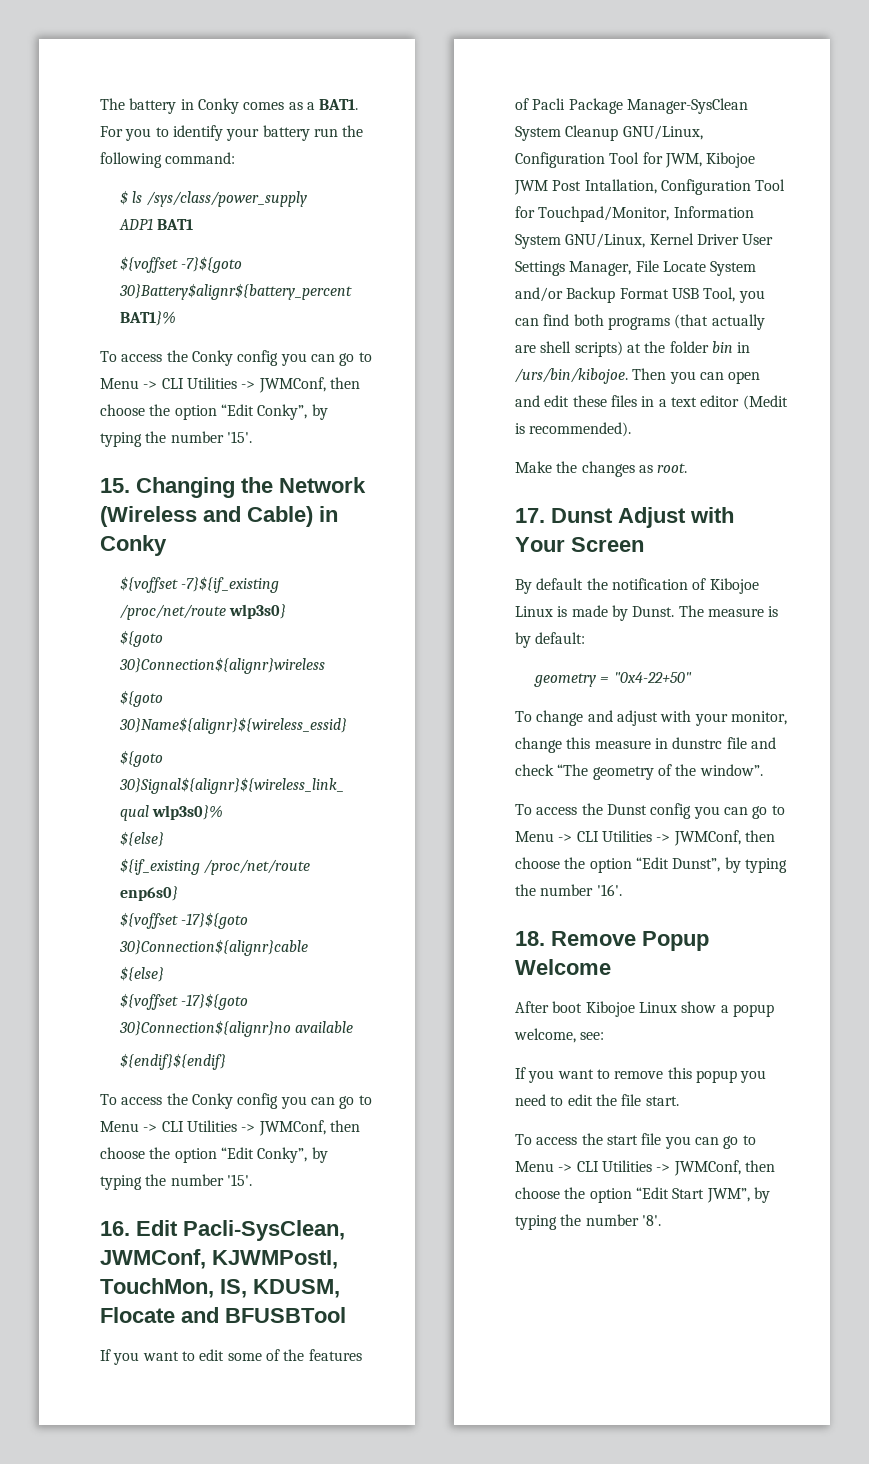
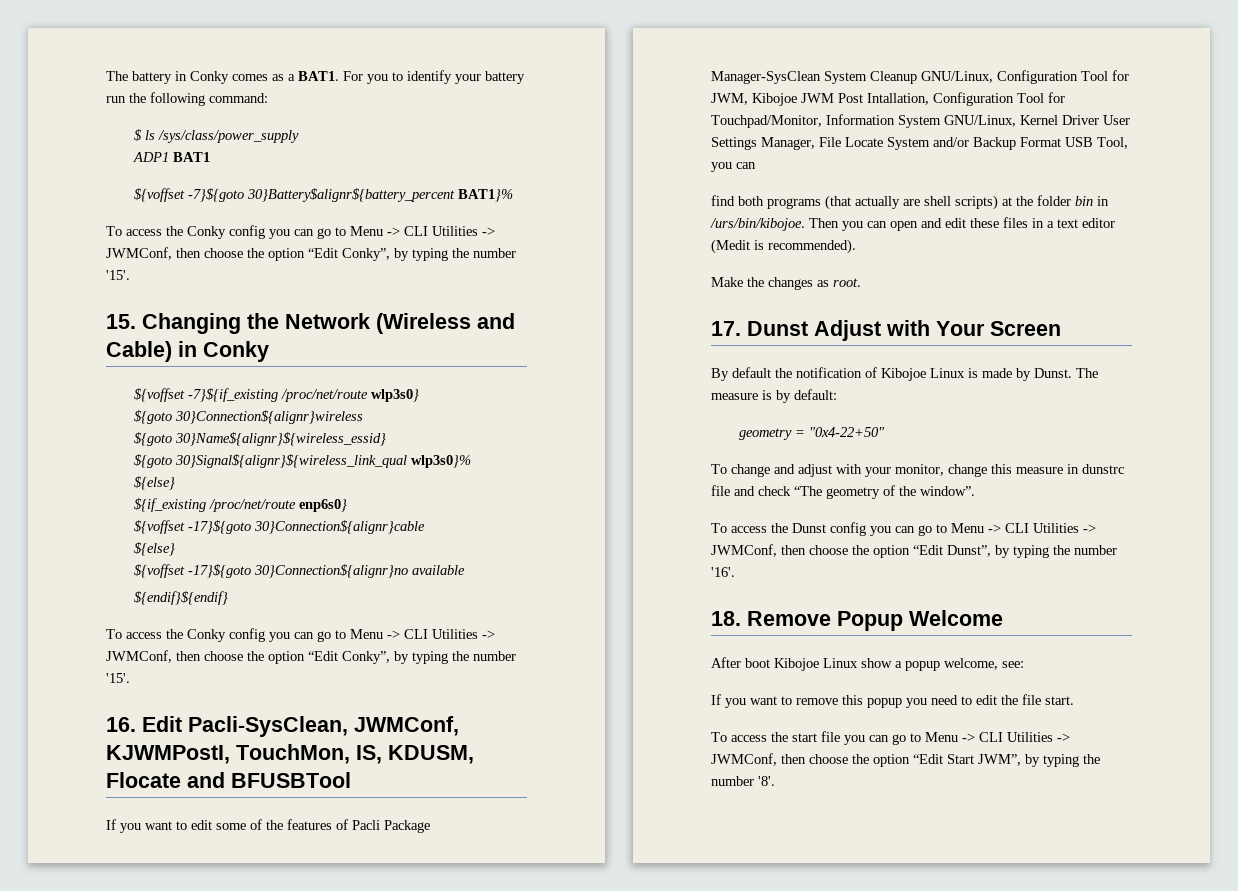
- If you want to edit some of the features of Pacli Package Manager-SysClean System Cleanup GNU/Linux, Configuration Tool for JWM, Kibojoe JWM Post Intallation, Configuration Tool for Touchpad/Monitor, Information System GNU/Linux, Kernel Driver User Settings Manager, File Locate System and/or Backup Format USB Tool, you can find both programs (that actually are shell scripts) at the folder bin in /urs/bin/kibojoe.
+ If you want to edit some of the features of Pacli Package Manager-SysClean System Cleanup GNU/Linux, Configuration Tool for JWM, Kibojoe JWM Post Intallation, Configuration Tool for Touchpad/Monitor, Information System GNU/Linux, Kernel Driver User Settings Manager, File Locate System and/or Backup Format USB Tool, you can
+ find both programs (that actually are shell scripts) at the folder bin in /urs/bin/kibojoe.

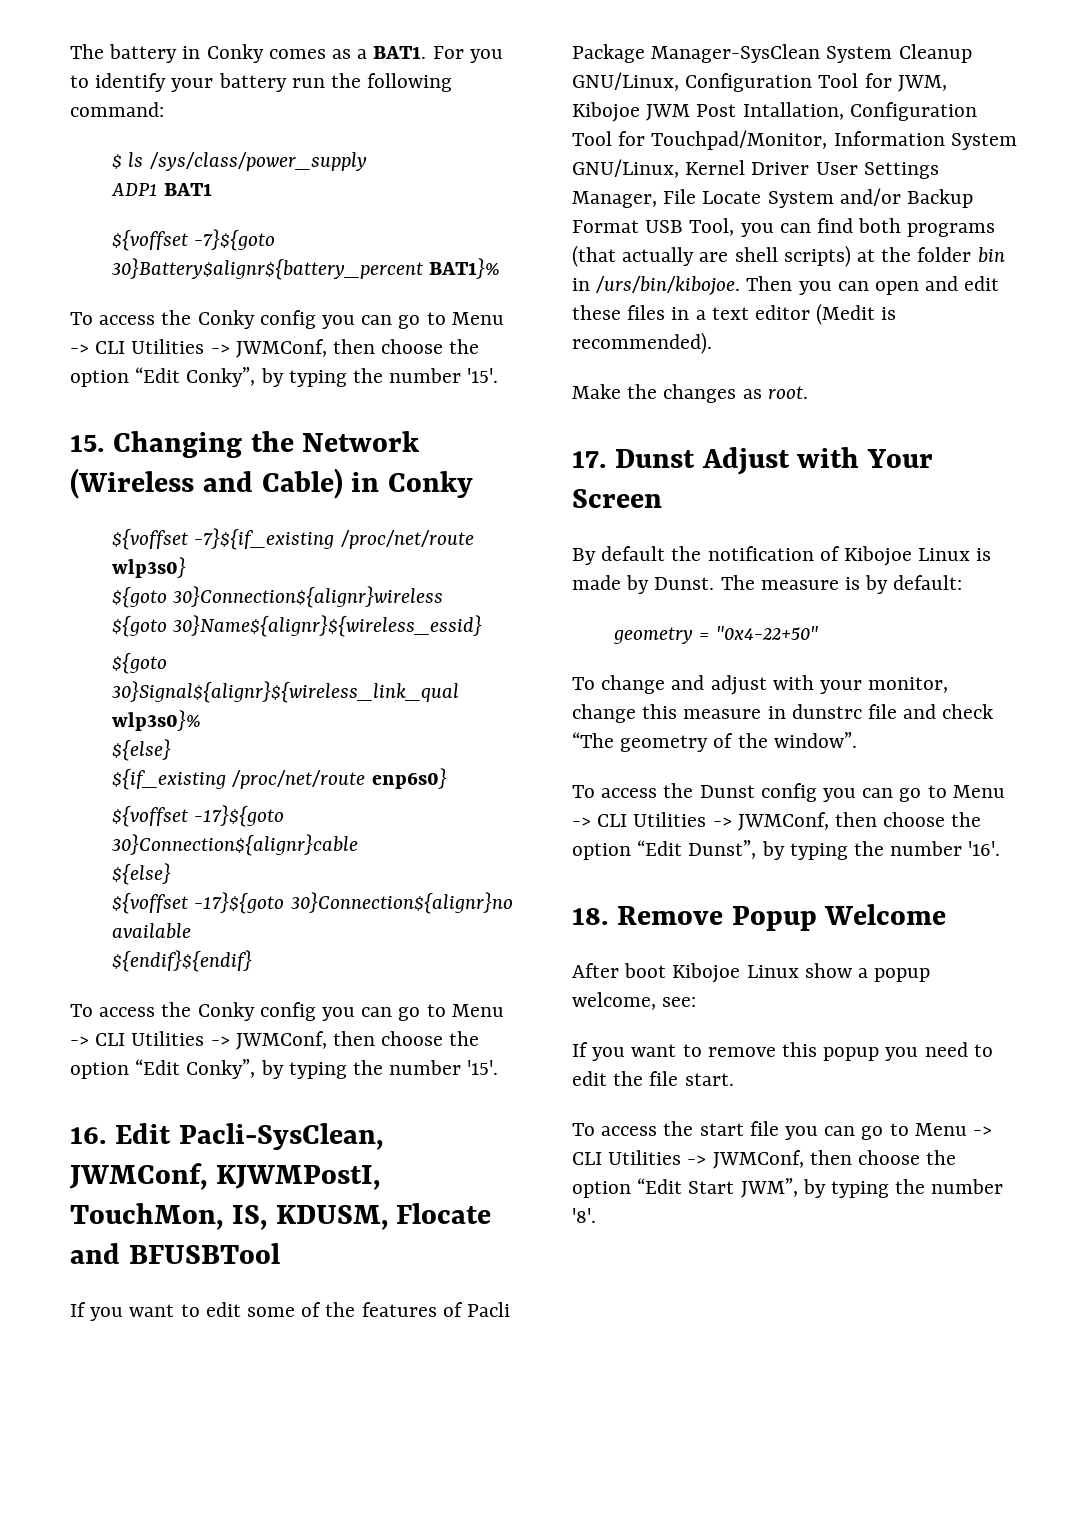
- If you want to edit some of the features of Pacli Package Manager-SysClean System Cleanup GNU/Linux, Configuration Tool for JWM, Kibojoe JWM Post Intallation, Configuration Tool for Touchpad/Monitor, Information System GNU/Linux, Kernel Driver User Settings Manager, File Locate System and/or Backup Format USB Tool, you can
- find both programs (that actually are shell scripts) at the folder bin in /urs/bin/kibojoe.
+ If you want to edit some of the features of Pacli Package Manager-SysClean System Cleanup GNU/Linux, Configuration Tool for JWM, Kibojoe JWM Post Intallation, Configuration Tool for Touchpad/Monitor, Information System GNU/Linux, Kernel Driver User Settings Manager, File Locate System and/or Backup Format USB Tool, you can find both programs (that actually are shell scripts) at the folder bin in /urs/bin/kibojoe.

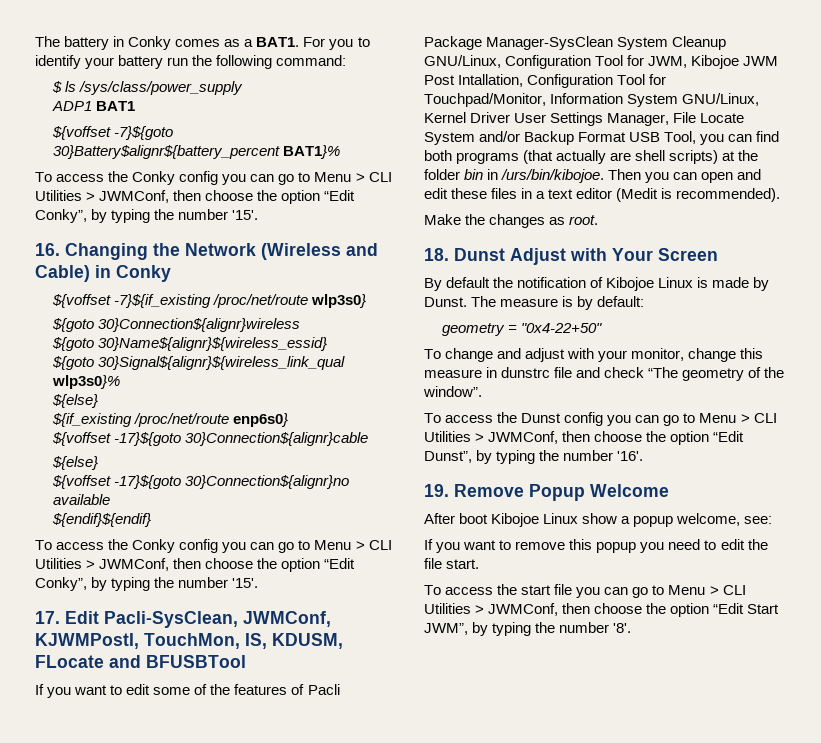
  ${voffset -7}${goto 30}Battery$alignr${battery_percent BAT1}%
- To access the Conky config you can go to Menu -> CLI Utilities -> JWMConf, then choose the option “Edit Conky”, by typing the number '15'.
+ To access the Conky config you can go to Menu > CLI Utilities > JWMConf, then choose the option “Edit Conky”, by typing the number '15'.
- 15. Changing the Network (Wireless and Cable) in Conky
+ 16. Changing the Network (Wireless and Cable) in Conky
  ${endif}${endif}
- To access the Conky config you can go to Menu -> CLI Utilities -> JWMConf, then choose the option “Edit Conky”, by typing the number '15'.
+ To access the Conky config you can go to Menu > CLI Utilities > JWMConf, then choose the option “Edit Conky”, by typing the number '15'.
- 16. Edit Pacli-SysClean, JWMConf, KJWMPostI, TouchMon, IS, KDUSM, Flocate and BFUSBTool
+ 17. Edit Pacli-SysClean, JWMConf, KJWMPostI, TouchMon, IS, KDUSM, FLocate and BFUSBTool
- 17. Dunst Adjust with Your Screen
+ 18. Dunst Adjust with Your Screen
- To access the Dunst config you can go to Menu -> CLI Utilities -> JWMConf, then choose the option “Edit Dunst”, by typing the number '16'.
+ To access the Dunst config you can go to Menu > CLI Utilities > JWMConf, then choose the option “Edit Dunst”, by typing the number '16'.
- 18. Remove Popup Welcome
+ 19. Remove Popup Welcome
- To access the start file you can go to Menu -> CLI Utilities -> JWMConf, then choose the option “Edit Start JWM”, by typing the number '8'.
+ To access the start file you can go to Menu > CLI Utilities > JWMConf, then choose the option “Edit Start JWM”, by typing the number '8'.

